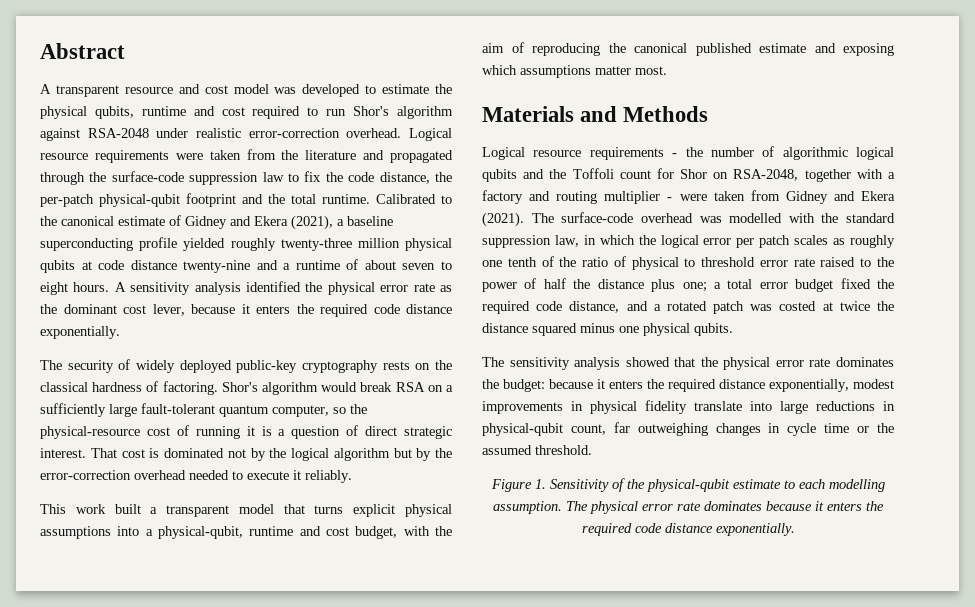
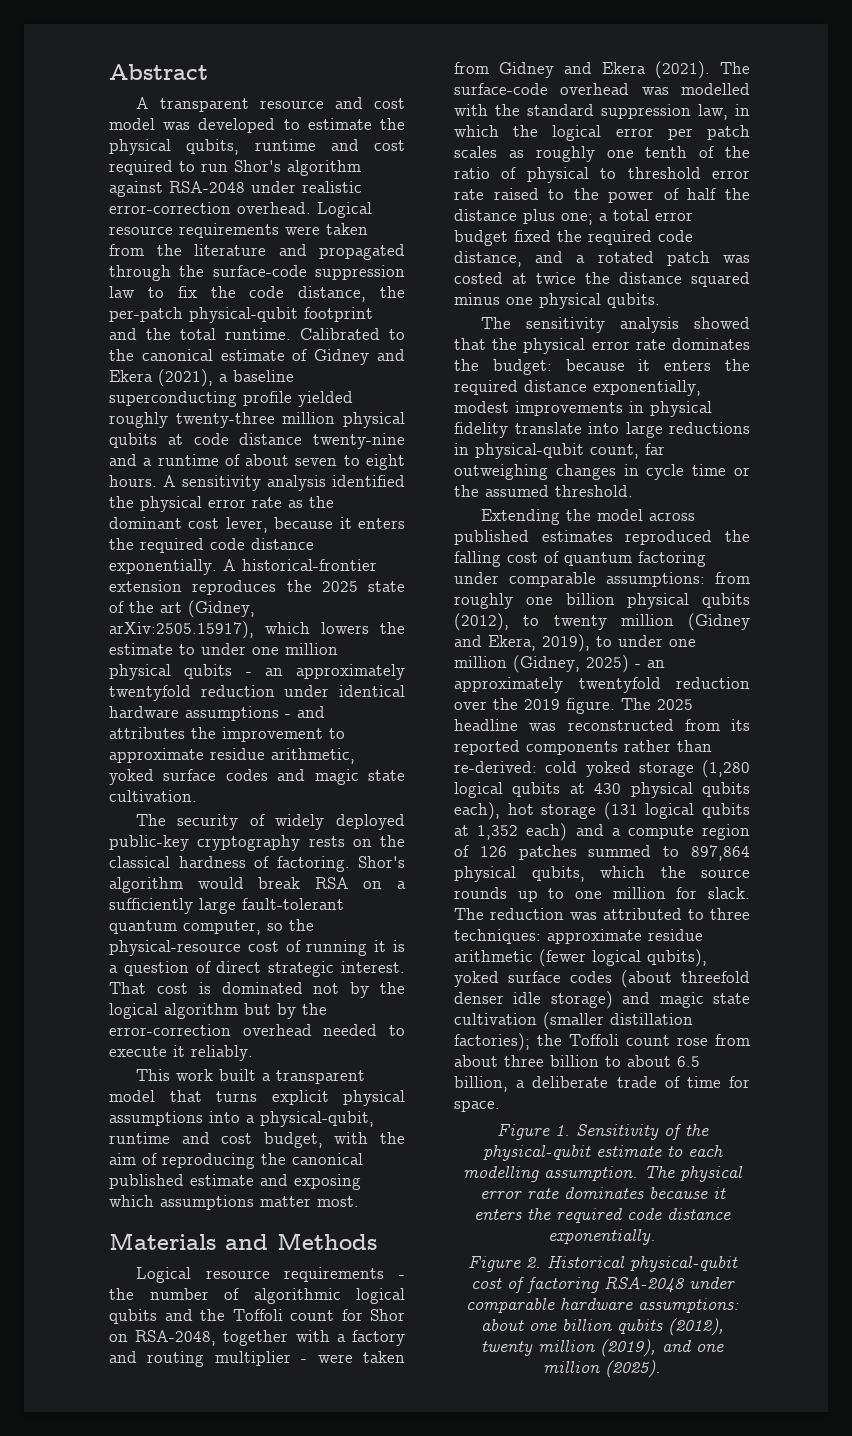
+ A historical-frontier extension reproduces the 2025 state of the art (Gidney, arXiv:2505.15917), which lowers the estimate to under one million physical qubits - an approximately twentyfold reduction under identical hardware assumptions - and attributes the improvement to approximate residue arithmetic, yoked surface codes and magic state cultivation.
+ Extending the model across published estimates reproduced the falling cost of quantum factoring under comparable assumptions: from roughly one billion physical qubits (2012), to twenty million (Gidney and Ekera, 2019), to under one million (Gidney, 2025) - an approximately twentyfold reduction over the 2019 figure. The 2025 headline was reconstructed from its reported components rather than re-derived: cold yoked storage (1,280 logical qubits at 430 physical qubits each), hot storage (131 logical qubits at 1,352 each) and a compute region of 126 patches summed to 897,864 physical qubits, which the source rounds up to one million for slack. The reduction was attributed to three techniques: approximate residue arithmetic (fewer logical qubits), yoked surface codes (about threefold denser idle storage) and magic state cultivation (smaller distillation factories); the Toffoli count rose from about three billion to about 6.5 billion, a deliberate trade of time for space.
+ Figure 2. Historical physical-qubit cost of factoring RSA-2048 under comparable hardware assumptions: about one billion qubits (2012), twenty million (2019), and one million (2025).

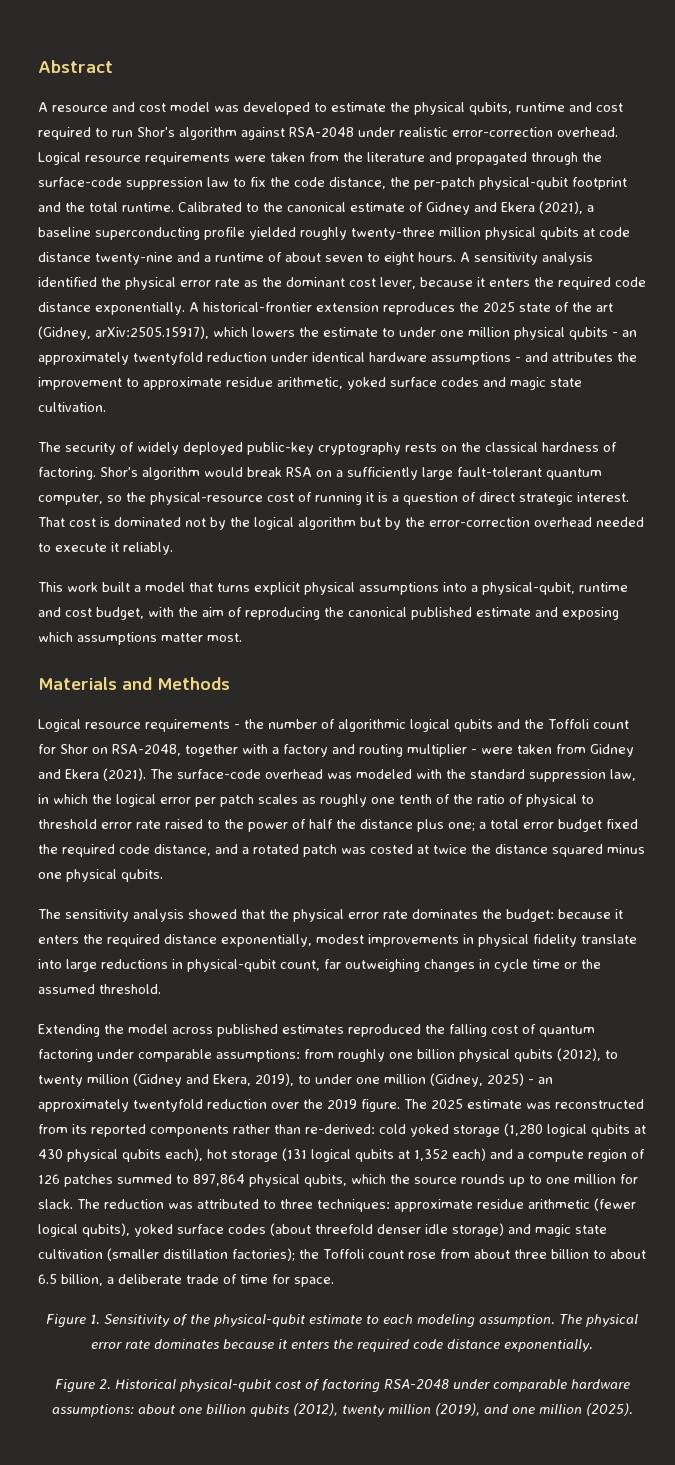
- A transparent resource and cost model was developed to estimate the physical qubits, runtime and cost required to run Shor's algorithm against RSA-2048 under realistic error-correction overhead.
+ A resource and cost model was developed to estimate the physical qubits, runtime and cost required to run Shor's algorithm against RSA-2048 under realistic error-correction overhead.
- This work built a transparent model that turns explicit physical assumptions into a physical-qubit, runtime and cost budget, with the aim of reproducing the canonical published estimate and exposing which assumptions matter most.
+ This work built a model that turns explicit physical assumptions into a physical-qubit, runtime and cost budget, with the aim of reproducing the canonical published estimate and exposing which assumptions matter most.
- The surface-code overhead was modelled with the standard suppression law, in which the logical error per patch scales as roughly one tenth of the ratio of physical to threshold error rate raised to the power of half the distance plus one;
+ The surface-code overhead was modeled with the standard suppression law, in which the logical error per patch scales as roughly one tenth of the ratio of physical to threshold error rate raised to the power of half the distance plus one;
- The 2025 headline was reconstructed from its reported components rather than re-derived: cold yoked storage (1,280 logical qubits at 430 physical qubits each), hot storage (131 logical qubits at 1,352 each) and a compute region of 126 patches summed to 897,864 physical qubits, which the source rounds up to one million for slack.
+ The 2025 estimate was reconstructed from its reported components rather than re-derived: cold yoked storage (1,280 logical qubits at 430 physical qubits each), hot storage (131 logical qubits at 1,352 each) and a compute region of 126 patches summed to 897,864 physical qubits, which the source rounds up to one million for slack.
- Figure 1. Sensitivity of the physical-qubit estimate to each modelling assumption.
+ Figure 1. Sensitivity of the physical-qubit estimate to each modeling assumption.

